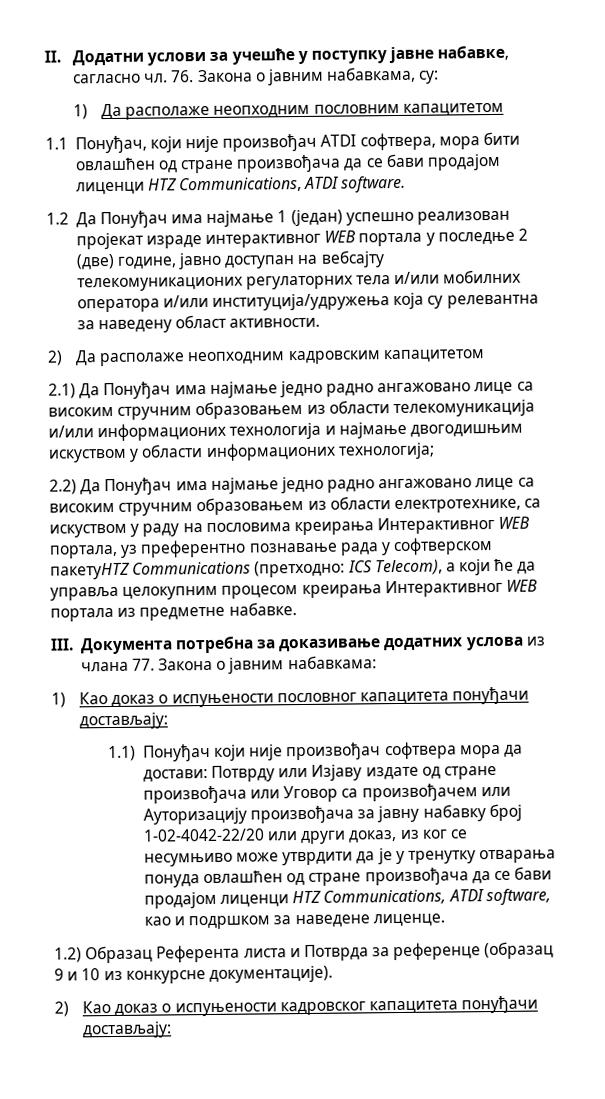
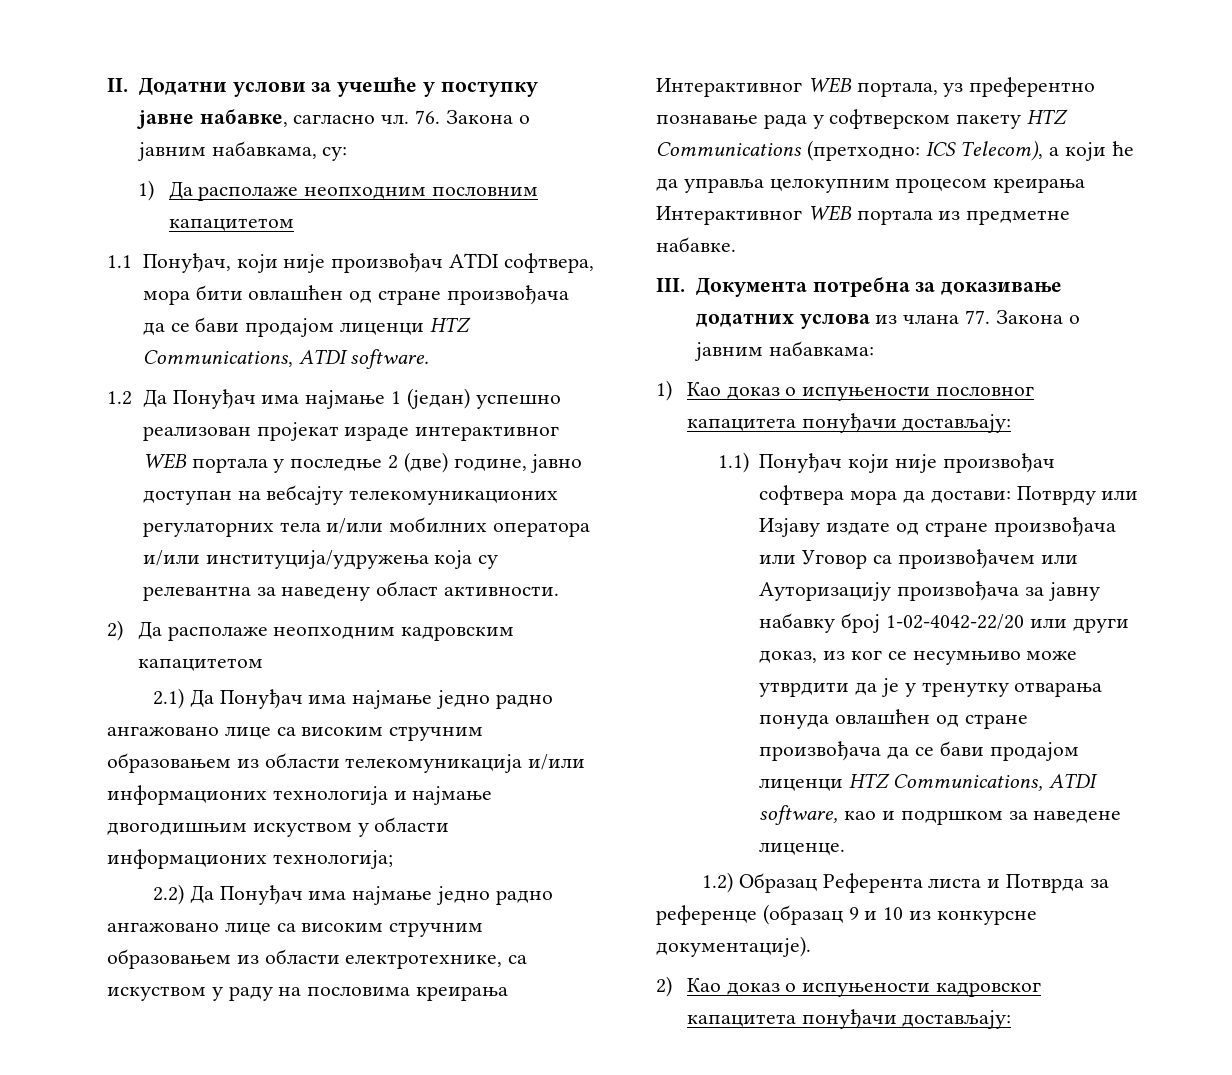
- 2.2) Да Понуђач има најмање једно радно ангажовано лице са високим стручним образовањем из области електротехнике, са искуством у раду на пословима креирања Интерактивног WEB портала, уз преферентно познавање рада у софтверском пакетуHTZ Communications (претходно: ICS Telecom), а који ће да управља целокупним процесом креирања Интерактивног WEB портала из предметне набавке.
+ 2.2) Да Понуђач има најмање једно радно ангажовано лице са високим стручним образовањем из области електротехнике, са искуством у раду на пословима креирања Интерактивног WEB портала, уз преферентно познавање рада у софтверском пакету HTZ Communications (претходно: ICS Telecom), а који ће да управља целокупним процесом креирања Интерактивног WEB портала из предметне набавке.

